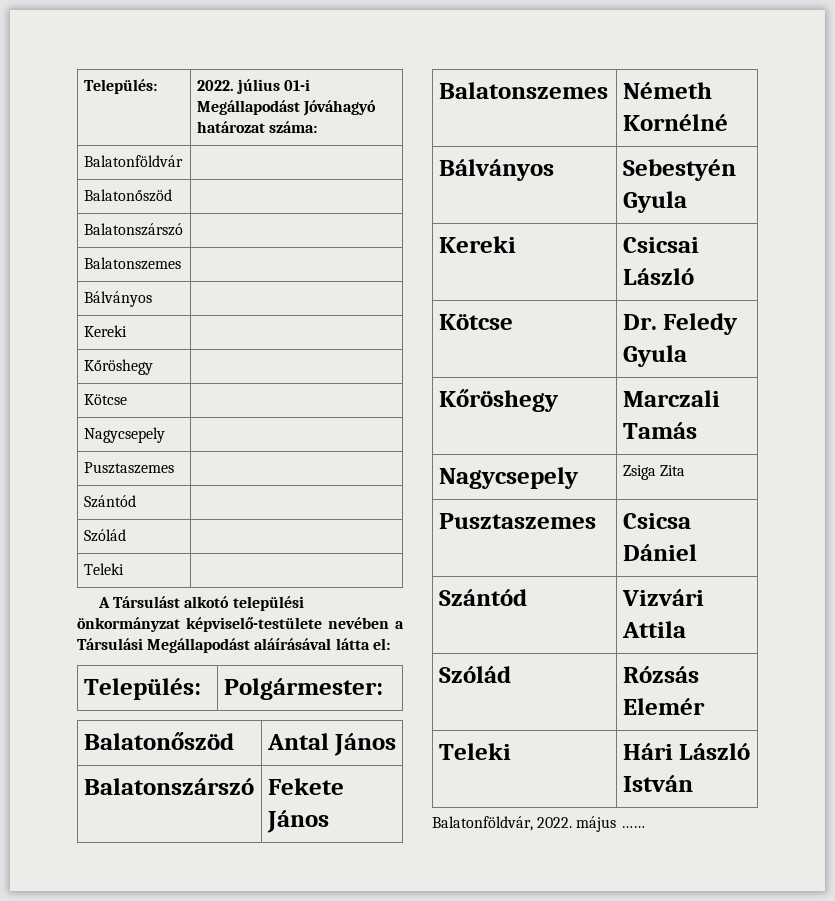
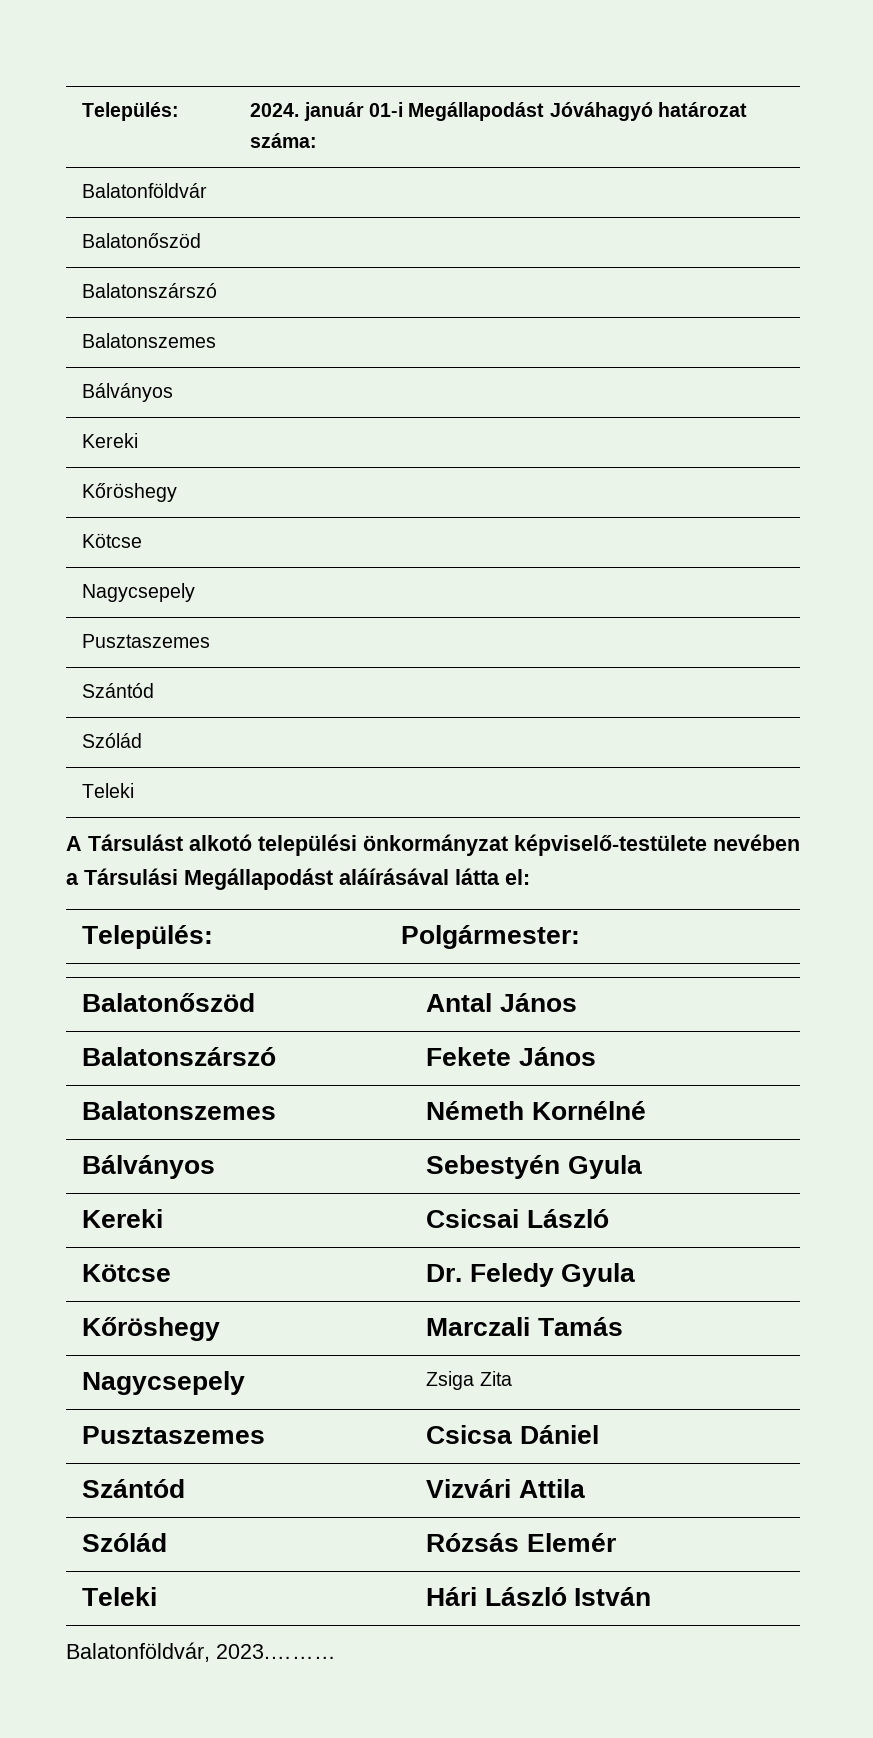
- Település: | 2022. július 01-i Megállapodást Jóváhagyó határozat száma:
+ Település: | 2024. január 01-i Megállapodást Jóváhagyó határozat száma:
- Balatonföldvár, 2022. május ……
+ Balatonföldvár, 2023.………

